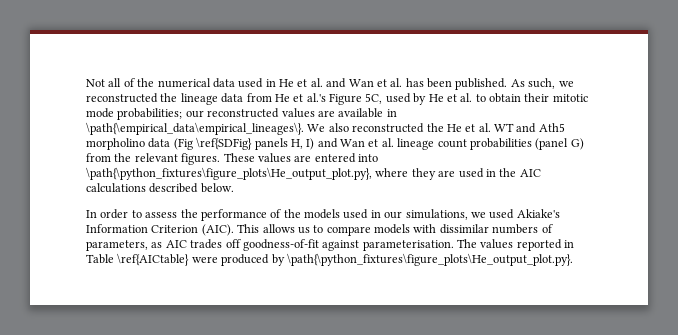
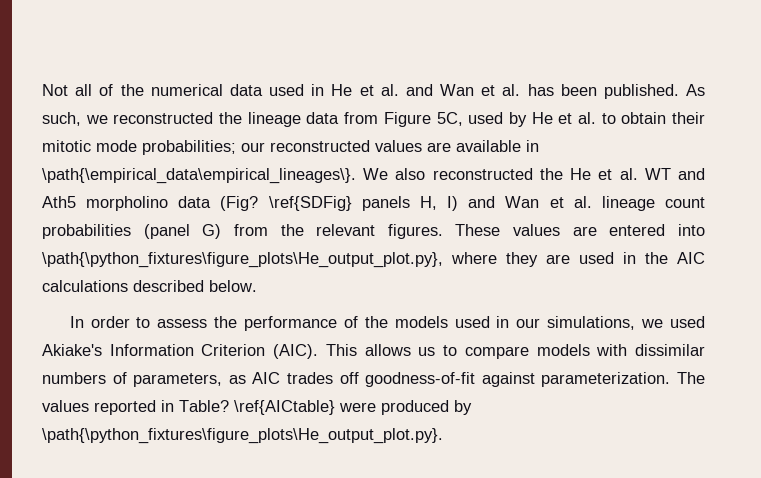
- As such, we reconstructed the lineage data from He et al.'s Figure 5C, used by He et al. to obtain their mitotic mode probabilities; our reconstructed values are available in \path{\empirical_data\empirical_lineages\}.
+ As such, we reconstructed the lineage data from Figure 5C, used by He et al. to obtain their mitotic mode probabilities; our reconstructed values are available in \path{\empirical_data\empirical_lineages\}.
- We also reconstructed the He et al. WT and Ath5 morpholino data (Fig \ref{SDFig} panels H, I) and Wan et al. lineage count probabilities (panel G) from the relevant figures.
+ We also reconstructed the He et al. WT and Ath5 morpholino data (Fig? \ref{SDFig} panels H, I) and Wan et al. lineage count probabilities (panel G) from the relevant figures.
- This allows us to compare models with dissimilar numbers of parameters, as AIC trades off goodness-of-fit against parameterisation.
+ This allows us to compare models with dissimilar numbers of parameters, as AIC trades off goodness-of-fit against parameterization.
- The values reported in Table \ref{AICtable} were produced by \path{\python_fixtures\figure_plots\He_output_plot.py}.
+ The values reported in Table? \ref{AICtable} were produced by \path{\python_fixtures\figure_plots\He_output_plot.py}.

